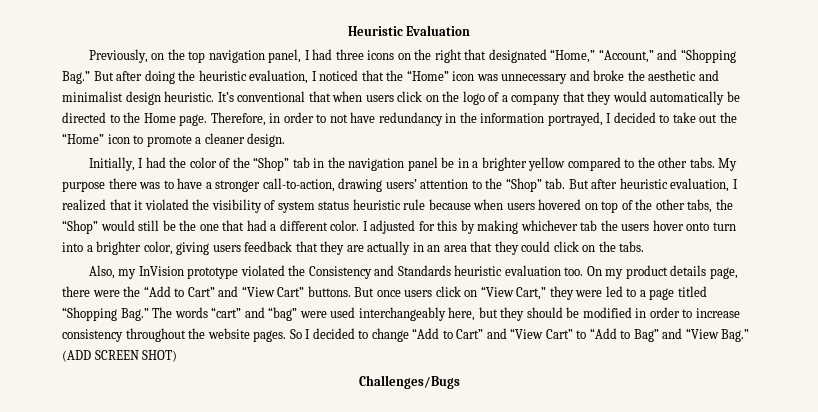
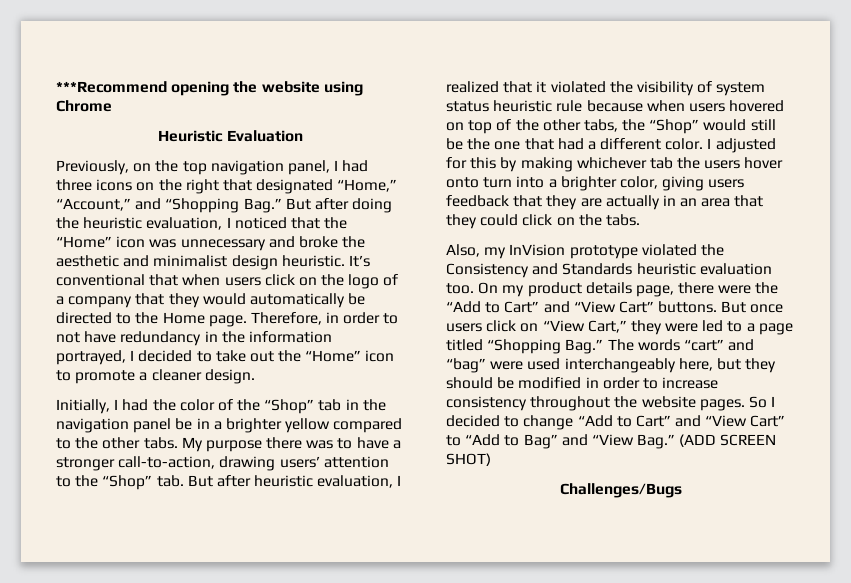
+ ***Recommend opening the website using Chrome

